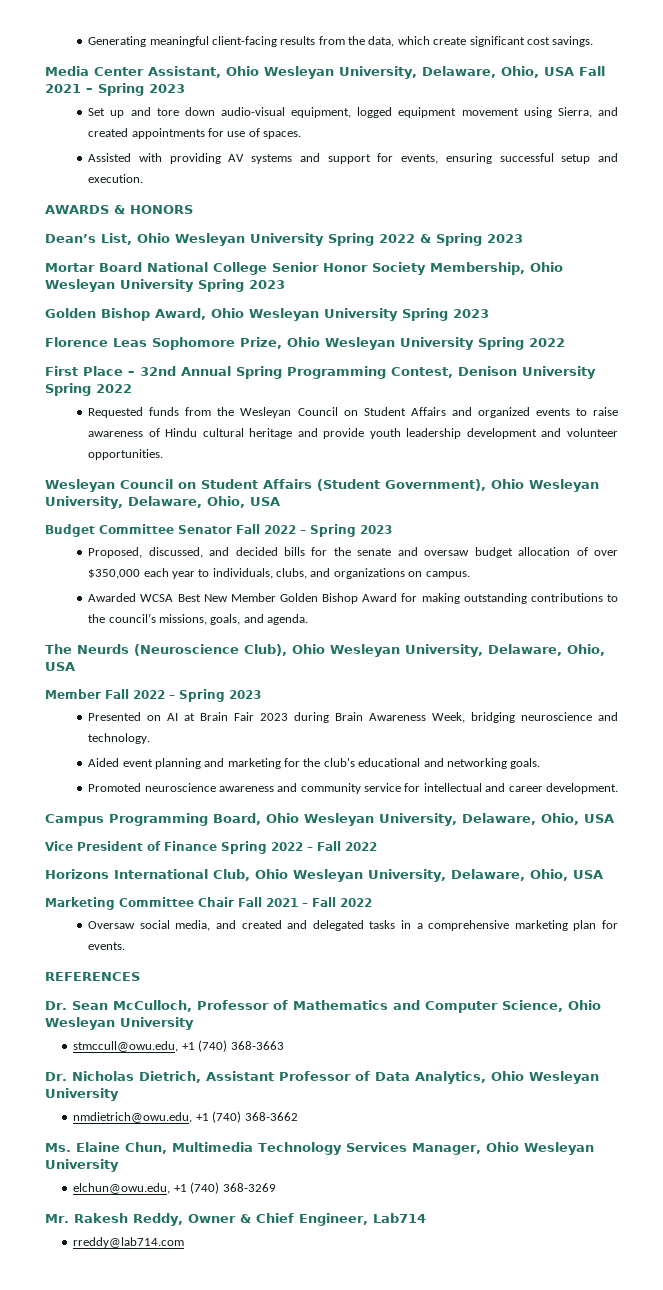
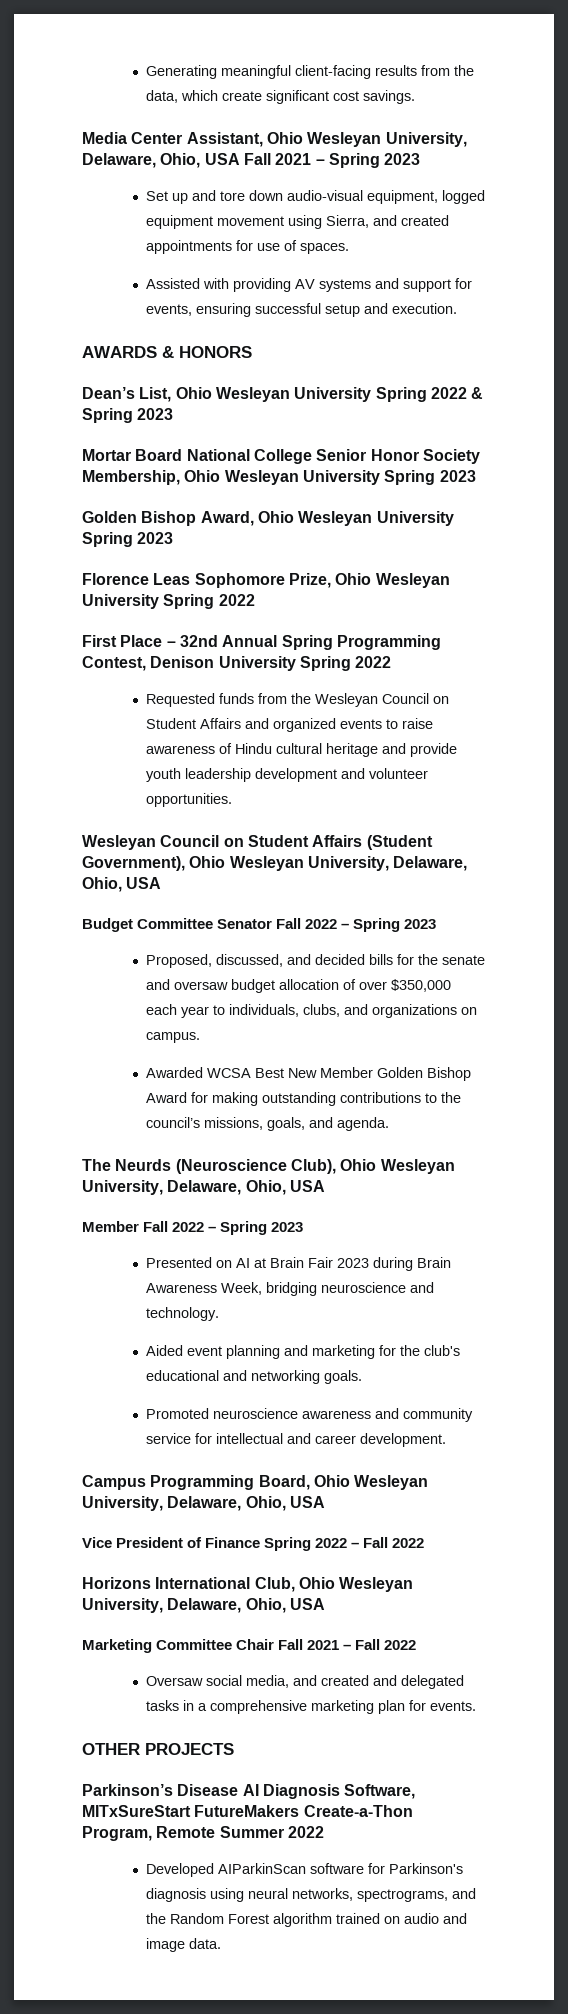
- REFERENCES
- Dr. Sean McCulloch, Professor of Mathematics and Computer Science, Ohio Wesleyan University
- stmccull@owu.edu, +1 (740) 368-3663
- Dr. Nicholas Dietrich, Assistant Professor of Data Analytics, Ohio Wesleyan University
- nmdietrich@owu.edu, +1 (740) 368-3662
- Ms. Elaine Chun, Multimedia Technology Services Manager, Ohio Wesleyan University
- elchun@owu.edu, +1 (740) 368-3269
- Mr. Rakesh Reddy, Owner & Chief Engineer, Lab714
- rreddy@lab714.com
+ OTHER PROJECTS
+ Parkinson’s Disease AI Diagnosis Software, MITxSureStart FutureMakers Create-a-Thon Program, Remote Summer 2022
+ Developed AIParkinScan software for Parkinson's diagnosis using neural networks, spectrograms, and the Random Forest algorithm trained on audio and image data.

